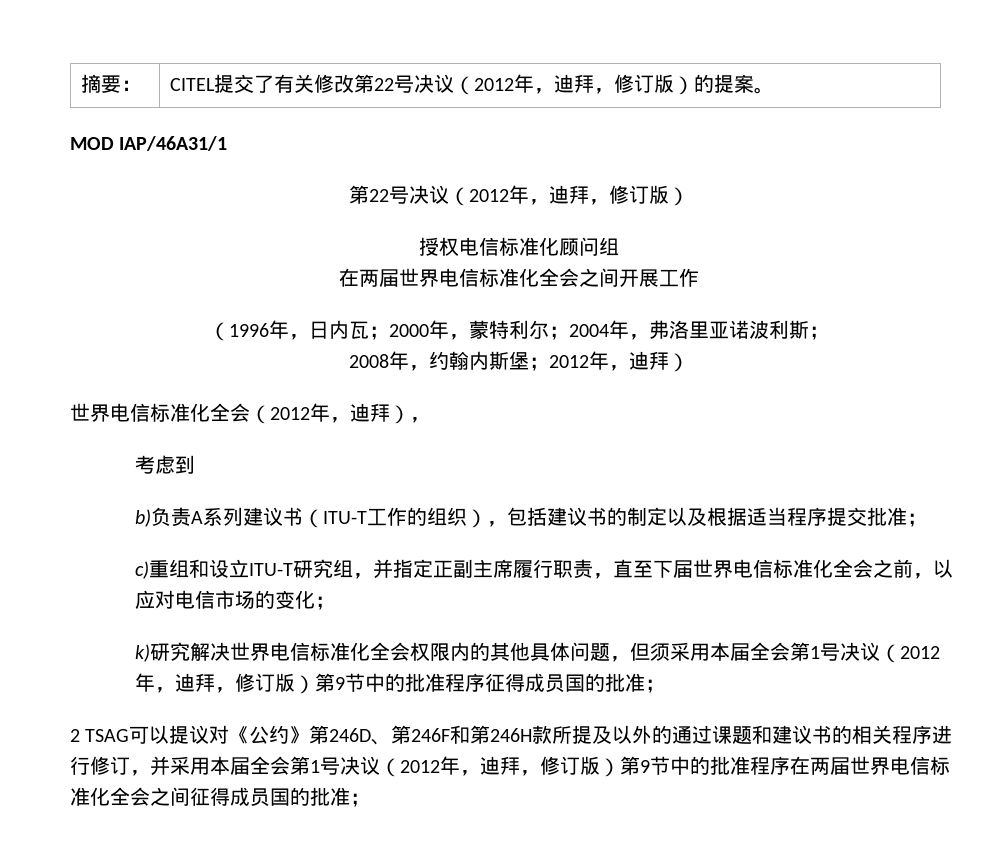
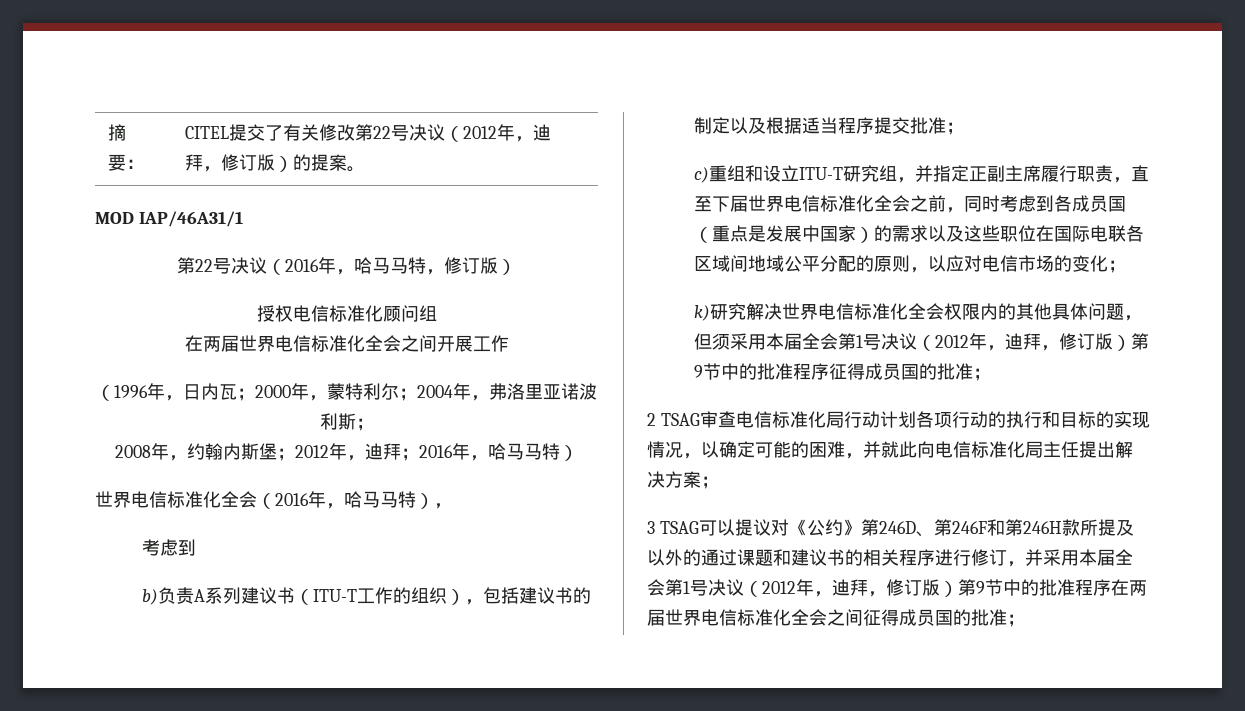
  MOD IAP/46A31/1
- 第22号决议（2012年，迪拜，修订版）
+ 第22号决议（2016年，哈马马特，修订版）
- 2008年，约翰内斯堡；2012年，迪拜）
+ 2008年，约翰内斯堡；2012年，迪拜；2016年，哈马马特）
- 世界电信标准化全会（2012年，迪拜），
+ 世界电信标准化全会（2016年，哈马马特），
- c)重组和设立ITU-T研究组，并指定正副主席履行职责，直至下届世界电信标准化全会之前，以应对电信市场的变化；
+ c)重组和设立ITU-T研究组，并指定正副主席履行职责，直至下届世界电信标准化全会之前，同时考虑到各成员国（重点是发展中国家）的需求以及这些职位在国际电联各区域间地域公平分配的原则，以应对电信市场的变化；
- 2 TSAG可以提议对《公约》第246D、第246F和第246H款所提及以外的通过课题和建议书的相关程序进行修订，并采用本届全会第1号决议（2012年，迪拜，修订版）第9节中的批准程序在两届世界电信标准化全会之间征得成员国的批准；
+ 2 TSAG审查电信标准化局行动计划各项行动的执行和目标的实现情况，以确定可能的困难，并就此向电信标准化局主任提出解决方案；
+ 3 TSAG可以提议对《公约》第246D、第246F和第246H款所提及以外的通过课题和建议书的相关程序进行修订，并采用本届全会第1号决议（2012年，迪拜，修订版）第9节中的批准程序在两届世界电信标准化全会之间征得成员国的批准；

